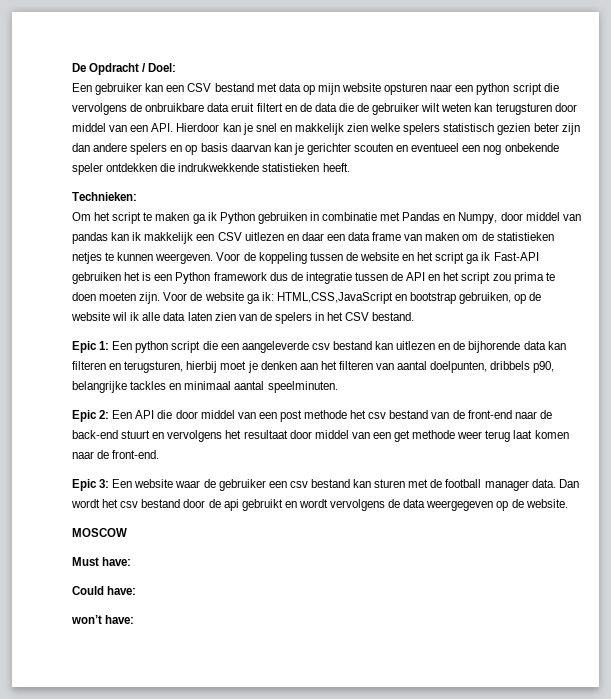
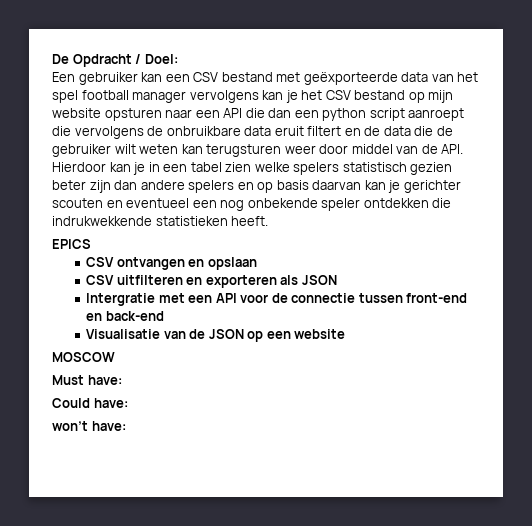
- Een gebruiker kan een CSV bestand met data op mijn website opsturen naar een python script die vervolgens de onbruikbare data eruit filtert en de data die de gebruiker wilt weten kan terugsturen door middel van een API. Hierdoor kan je snel en makkelijk zien welke spelers statistisch gezien beter zijn dan andere spelers en op basis daarvan kan je gerichter scouten en eventueel een nog onbekende speler ontdekken die indrukwekkende statistieken heeft.
+ Een gebruiker kan een CSV bestand met geëxporteerde data van het spel football manager vervolgens kan je het CSV bestand op mijn website opsturen naar een API die dan een python script aanroept die vervolgens de onbruikbare data eruit filtert en de data die de gebruiker wilt weten kan terugsturen weer door middel van de API. Hierdoor kan je in een tabel zien welke spelers statistisch gezien beter zijn dan andere spelers en op basis daarvan kan je gerichter scouten en eventueel een nog onbekende speler ontdekken die indrukwekkende statistieken heeft.
- Technieken:
- Om het script te maken ga ik Python gebruiken in combinatie met Pandas en Numpy, door middel van pandas kan ik makkelijk een CSV uitlezen en daar een data frame van maken om de statistieken netjes te kunnen weergeven. Voor de koppeling tussen de website en het script ga ik Fast-API gebruiken het is een Python framework dus de integratie tussen de API en het script zou prima te doen moeten zijn. Voor de website ga ik: HTML,CSS,JavaScript en bootstrap gebruiken, op de website wil ik alle data laten zien van de spelers in het CSV bestand.
- Epic 1: Een python script die een aangeleverde csv bestand kan uitlezen en de bijhorende data kan filteren en terugsturen, hierbij moet je denken aan het filteren van aantal doelpunten, dribbels p90, belangrijke tackles en minimaal aantal speelminuten.
- Epic 2: Een API die door middel van een post methode het csv bestand van de front-end naar de back-end stuurt en vervolgens het resultaat door middel van een get methode weer terug laat komen naar de front-end.
- Epic 3: Een website waar de gebruiker een csv bestand kan sturen met de football manager data. Dan wordt het csv bestand door de api gebruikt en wordt vervolgens de data weergegeven op de website.
+ EPICS
+ CSV ontvangen en opslaan
+ CSV uitfilteren en exporteren als JSON
+ Intergratie met een API voor de connectie tussen front-end en back-end
+ Visualisatie van de JSON op een website

